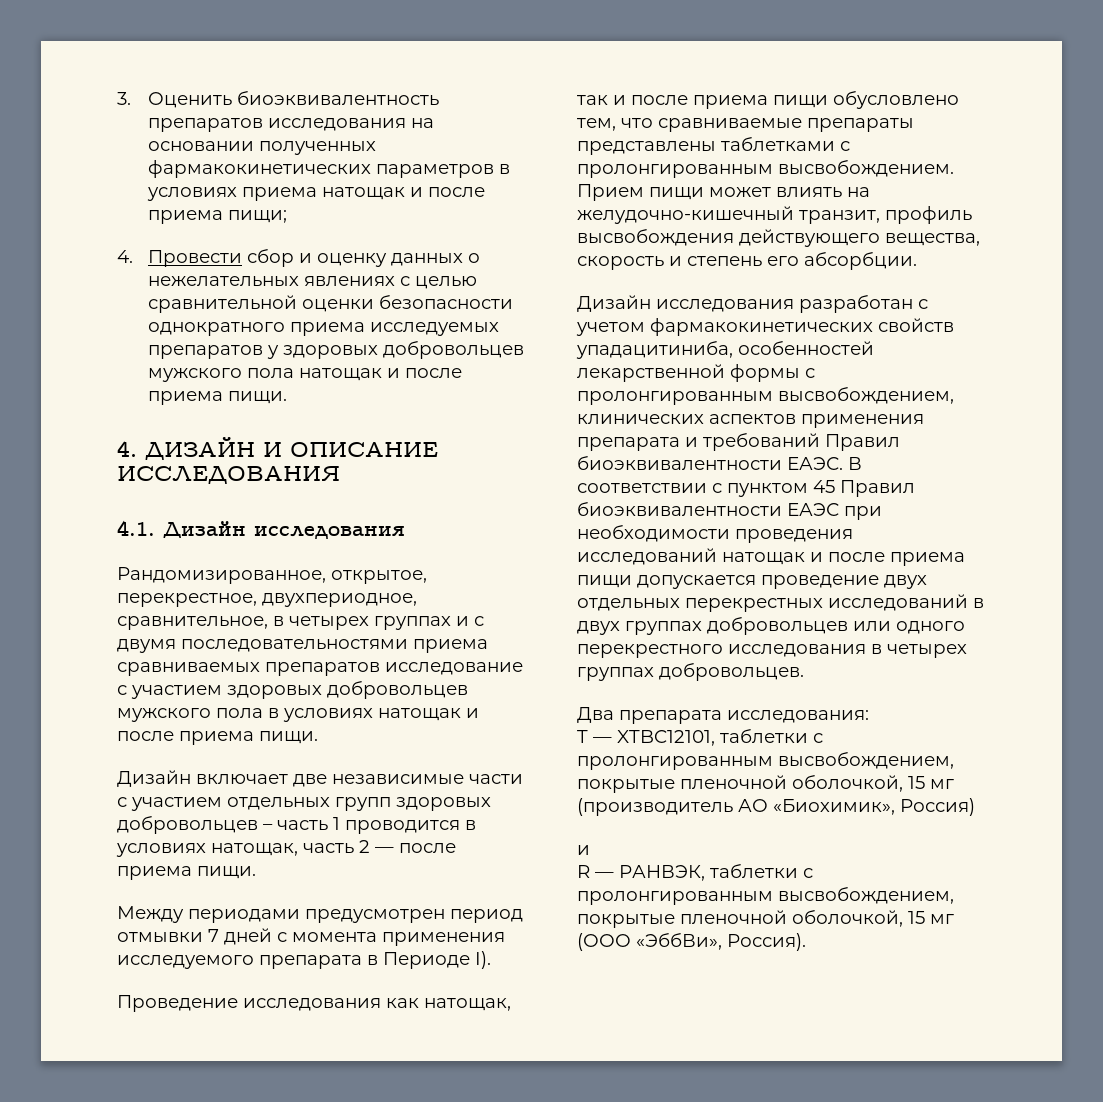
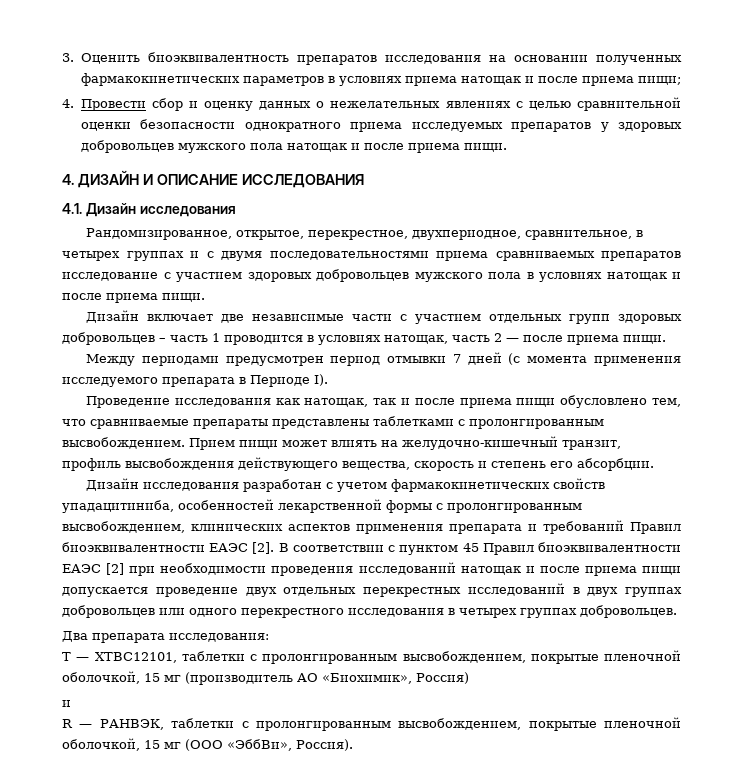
- Между периодами предусмотрен период отмывки 7 дней с момента применения исследуемого препарата в Периоде I).
+ Между периодами предусмотрен период отмывки 7 дней (с момента применения исследуемого препарата в Периоде I).
- Дизайн исследования разработан с учетом фармакокинетических свойств упадацитиниба, особенностей лекарственной формы с пролонгированным высвобождением, клинических аспектов применения препарата и требований Правил биоэквивалентности ЕАЭС.
+ Дизайн исследования разработан с учетом фармакокинетических свойств упадацитиниба, особенностей лекарственной формы с пролонгированным высвобождением, клинических аспектов применения препарата и требований Правил биоэквивалентности ЕАЭС [2].
- В соответствии с пунктом 45 Правил биоэквивалентности ЕАЭС при необходимости проведения исследований натощак и после приема пищи допускается проведение двух отдельных перекрестных исследований в двух группах добровольцев или одного перекрестного исследования в четырех группах добровольцев.
+ В соответствии с пунктом 45 Правил биоэквивалентности ЕАЭС [2] при необходимости проведения исследований натощак и после приема пищи допускается проведение двух отдельных перекрестных исследований в двух группах добровольцев или одного перекрестного исследования в четырех группах добровольцев.

